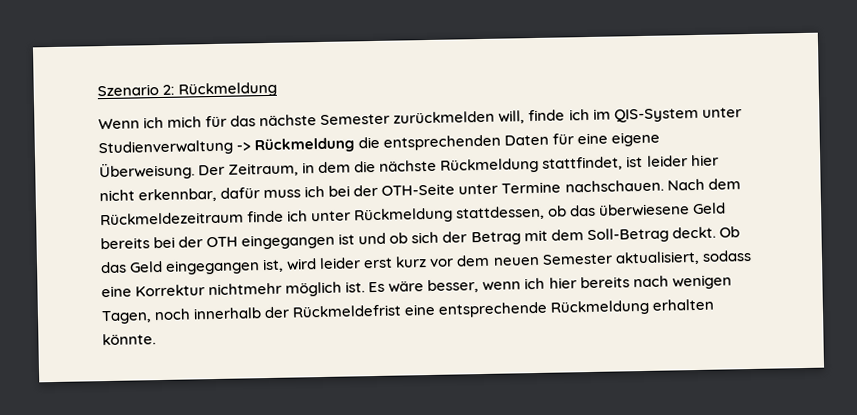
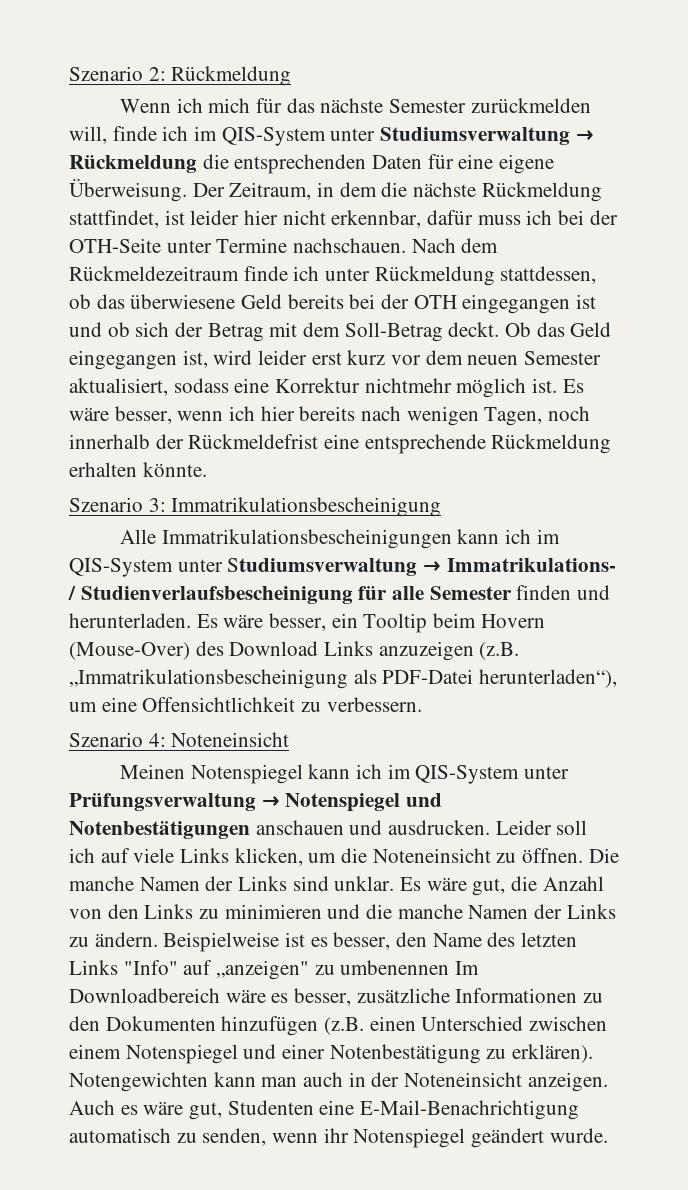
- Wenn ich mich für das nächste Semester zurückmelden will, finde ich im QIS-System unter Studienverwaltung -> Rückmeldung die entsprechenden Daten für eine eigene Überweisung.
+ Wenn ich mich für das nächste Semester zurückmelden will, finde ich im QIS-System unter Studiumsverwaltung → Rückmeldung die entsprechenden Daten für eine eigene Überweisung.
+ Szenario 3: Immatrikulationsbescheinigung
+ Alle Immatrikulationsbescheinigungen kann ich im QIS-System unter Studiumsverwaltung → Immatrikulations- / Studienverlaufsbescheinigung für alle Semester finden und herunterladen. Es wäre besser, ein Tooltip beim Hovern (Mouse-Over) des Download Links anzuzeigen (z.B. „Immatrikulationsbescheinigung als PDF-Datei herunterladen“), um eine Offensichtlichkeit zu verbessern.
+ Szenario 4: Noteneinsicht
+ Meinen Notenspiegel kann ich im QIS-System unter Prüfungsverwaltung → Notenspiegel und Notenbestätigungen anschauen und ausdrucken. Leider soll ich auf viele Links klicken, um die Noteneinsicht zu öffnen. Die manche Namen der Links sind unklar. Es wäre gut, die Anzahl von den Links zu minimieren und die manche Namen der Links zu ändern. Beispielweise ist es besser, den Name des letzten Links "Info" auf „anzeigen" zu umbenennen Im Downloadbereich wäre es besser, zusätzliche Informationen zu den Dokumenten hinzufügen (z.B. einen Unterschied zwischen einem Notenspiegel und einer Notenbestätigung zu erklären). Notengewichten kann man auch in der Noteneinsicht anzeigen. Auch es wäre gut, Studenten eine E-Mail-Benachrichtigung automatisch zu senden, wenn ihr Notenspiegel geändert wurde.

